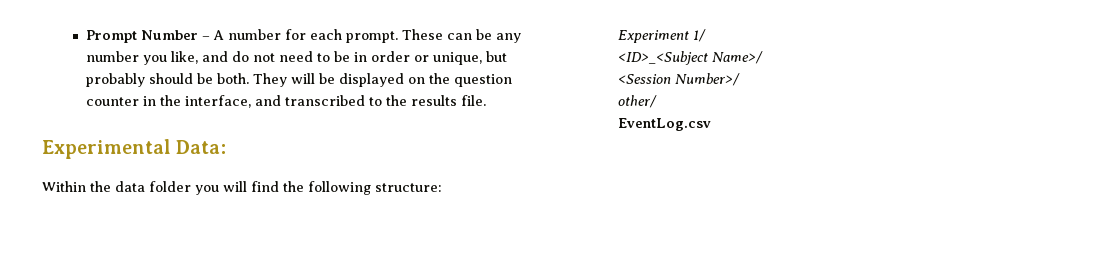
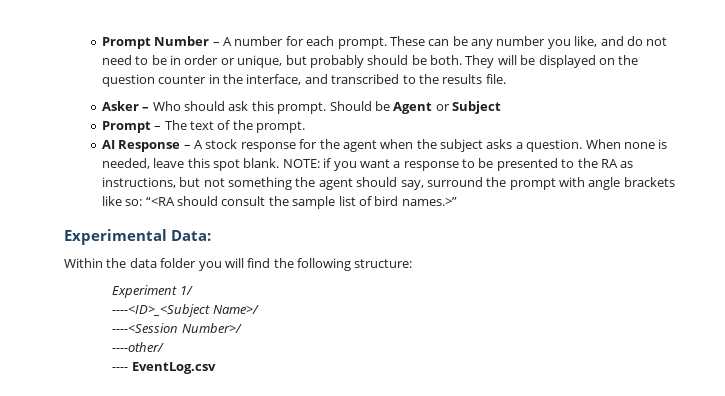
+ Asker – Who should ask this prompt. Should be Agent or Subject
+ Prompt – The text of the prompt.
+ AI Response – A stock response for the agent when the subject asks a question. When none is needed, leave this spot blank. NOTE: if you want a response to be presented to the RA as instructions, but not something the agent should say, surround the prompt with angle brackets like so: “<RA should consult the sample list of bird names.>”
- <ID>_<Subject Name>/
+ ----<ID>_<Subject Name>/
- <Session Number>/
+ ----<Session Number>/
- other/
- EventLog.csv
+ ----other/
+ ---- EventLog.csv

